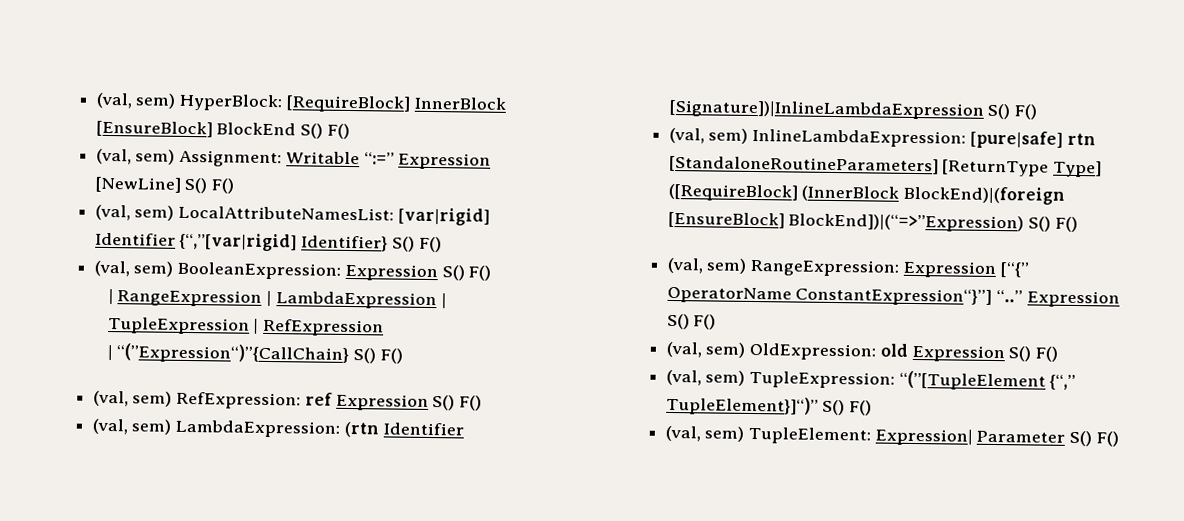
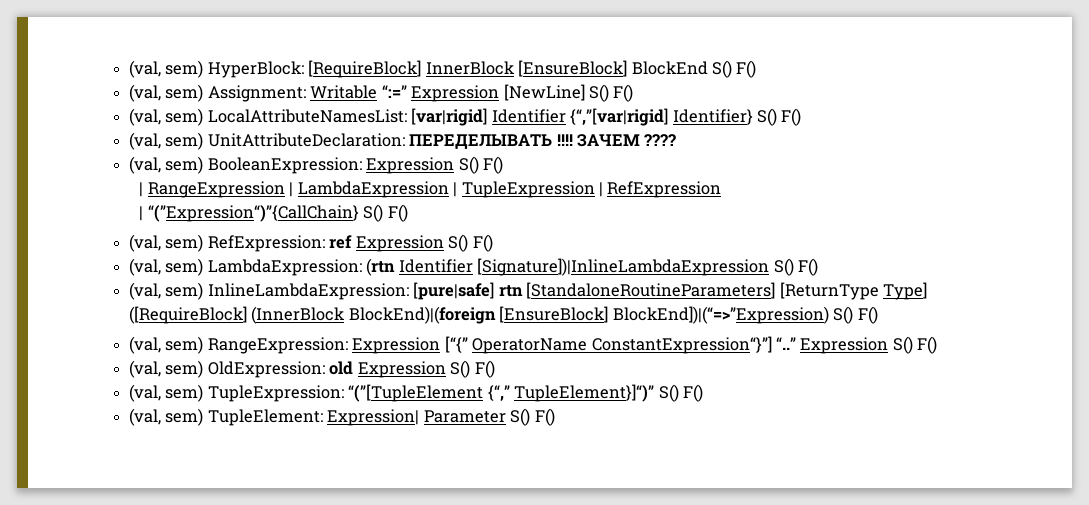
+ (val, sem) UnitAttributeDeclaration: ПЕРЕДЕЛЫВАТЬ !!!! ЗАЧЕМ ????

